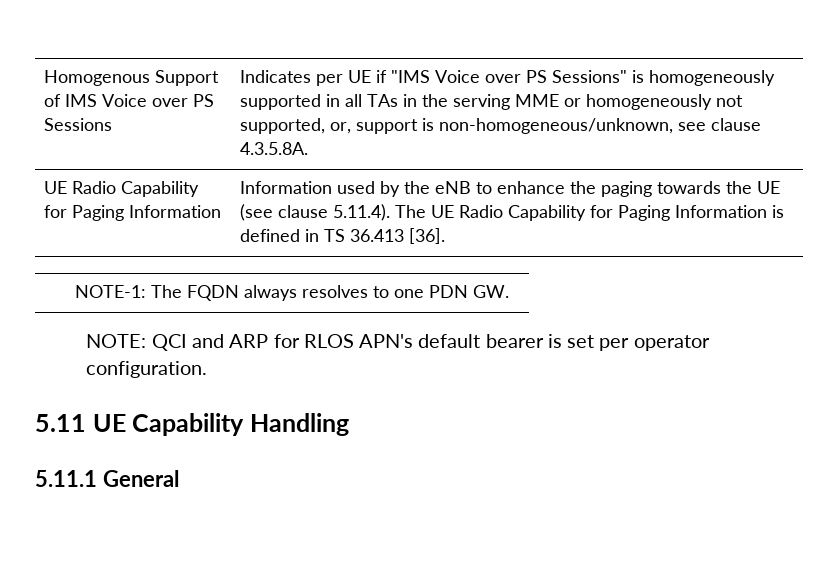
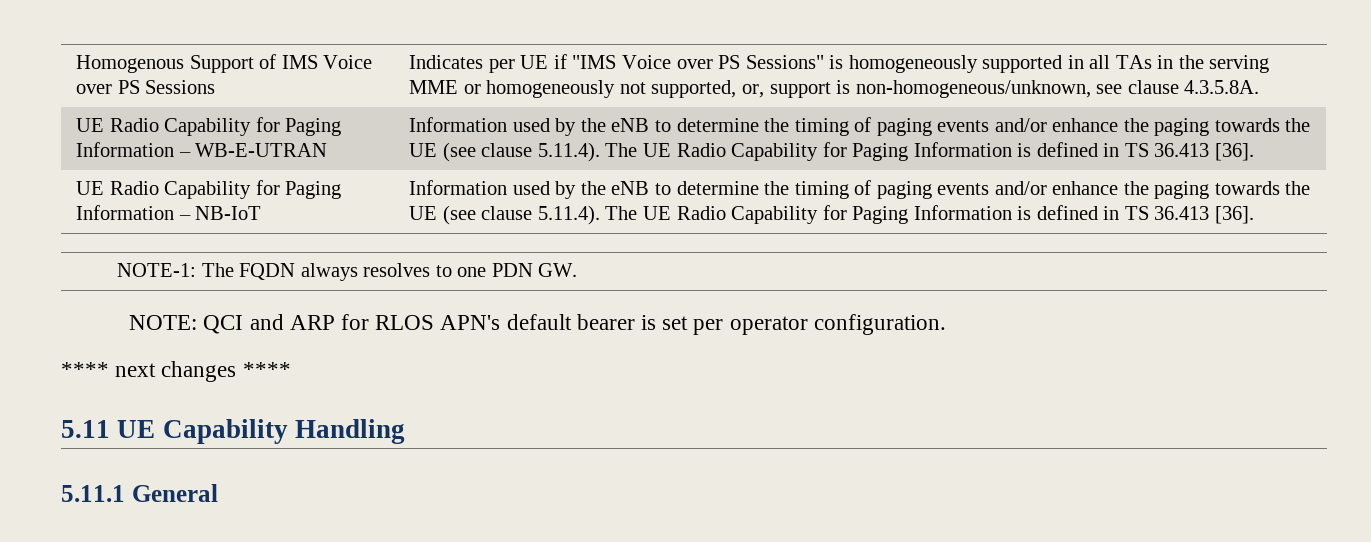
- UE Radio Capability for Paging Information | Information used by the eNB to enhance the paging towards the UE (see clause 5.11.4). The UE Radio Capability for Paging Information is defined in TS 36.413 [36].
+ UE Radio Capability for Paging Information – WB-E-UTRAN | Information used by the eNB to determine the timing of paging events and/or enhance the paging towards the UE (see clause 5.11.4). The UE Radio Capability for Paging Information is defined in TS 36.413 [36].
+ UE Radio Capability for Paging Information – NB-IoT | Information used by the eNB to determine the timing of paging events and/or enhance the paging towards the UE (see clause 5.11.4). The UE Radio Capability for Paging Information is defined in TS 36.413 [36].
+ **** next changes ****

